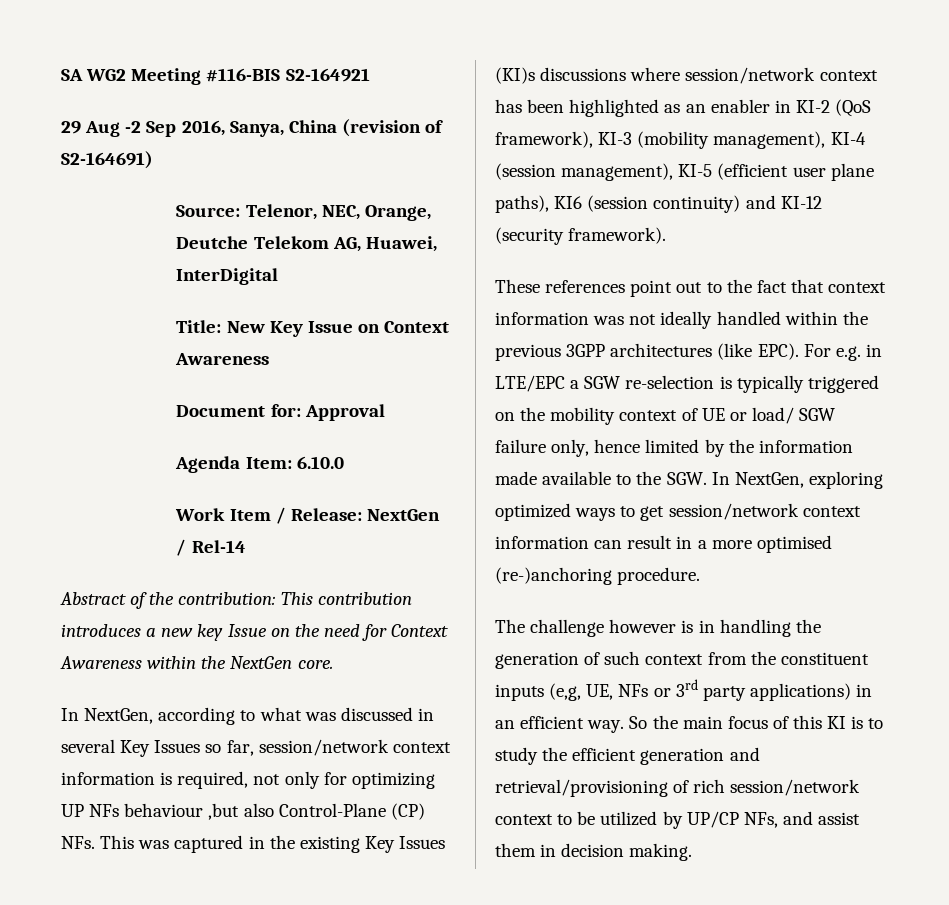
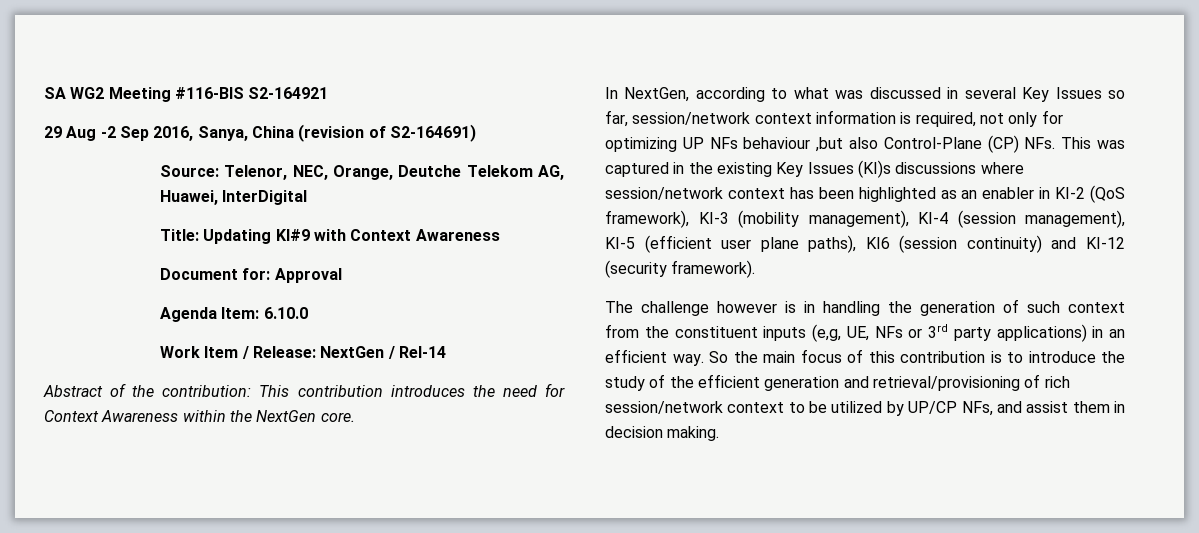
- Title: New Key Issue on Context Awareness
+ Title: Updating KI#9 with Context Awareness
- Abstract of the contribution: This contribution introduces a new key Issue on the need for Context Awareness within the NextGen core.
+ Abstract of the contribution: This contribution introduces the need for Context Awareness within the NextGen core.
- These references point out to the fact that context information was not ideally handled within the previous 3GPP architectures (like EPC). For e.g. in LTE/EPC a SGW re-selection is typically triggered on the mobility context of UE or load/ SGW failure only, hence limited by the information made available to the SGW. In NextGen, exploring optimized ways to get session/network context information can result in a more optimised (re-)anchoring procedure.
- So the main focus of this KI is to study the efficient generation and retrieval/provisioning of rich session/network context to be utilized by UP/CP NFs, and assist them in decision making.
+ So the main focus of this contribution is to introduce the study of the efficient generation and retrieval/provisioning of rich session/network context to be utilized by UP/CP NFs, and assist them in decision making.

